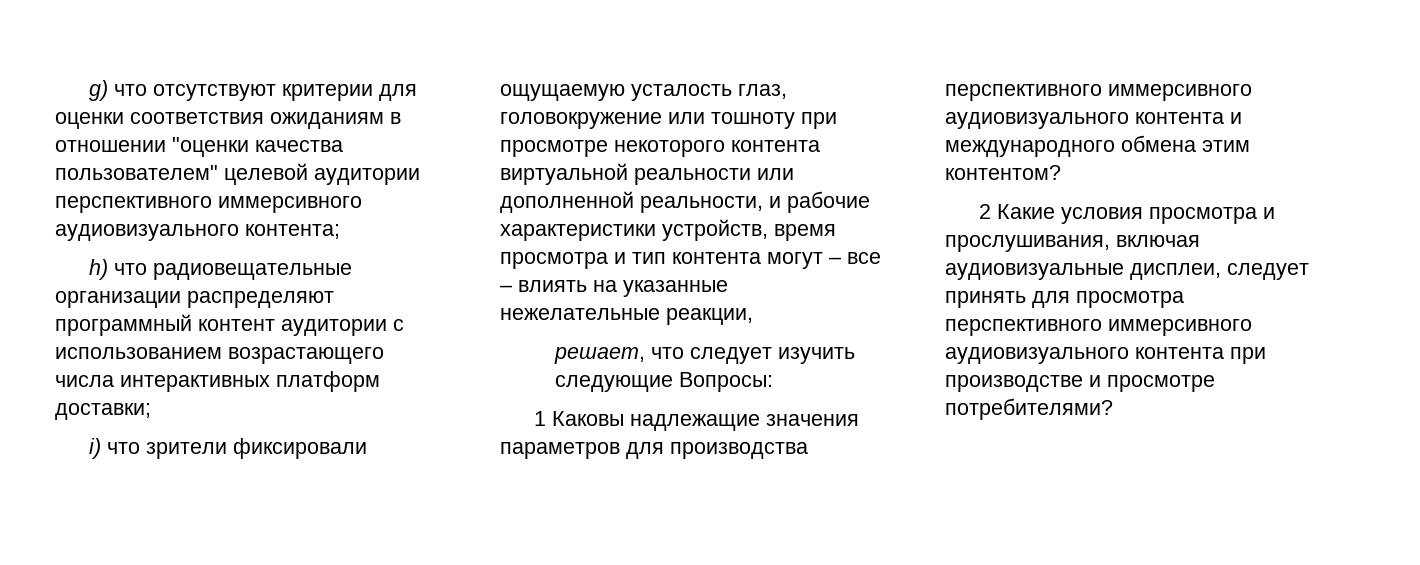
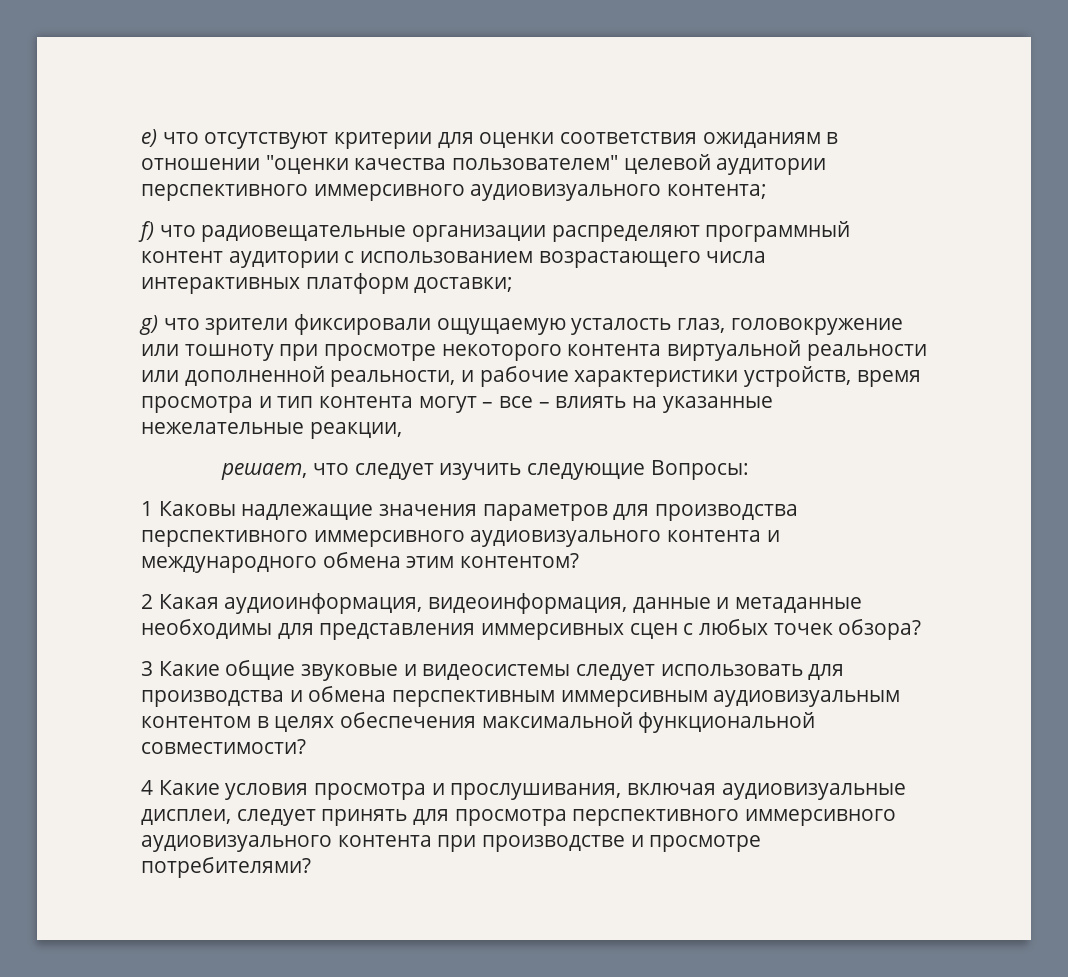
- g) что отсутствуют критерии для оценки соответствия ожиданиям в отношении "оценки качества пользователем" целевой аудитории перспективного иммерсивного аудиовизуального контента;
+ e) что отсутствуют критерии для оценки соответствия ожиданиям в отношении "оценки качества пользователем" целевой аудитории перспективного иммерсивного аудиовизуального контента;
- h) что радиовещательные организации распределяют программный контент аудитории с использованием возрастающего числа интерактивных платформ доставки;
+ f) что радиовещательные организации распределяют программный контент аудитории с использованием возрастающего числа интерактивных платформ доставки;
- i) что зрители фиксировали ощущаемую усталость глаз, головокружение или тошноту при просмотре некоторого контента виртуальной реальности или дополненной реальности, и рабочие характеристики устройств, время просмотра и тип контента могут – все – влиять на указанные нежелательные реакции,
+ g) что зрители фиксировали ощущаемую усталость глаз, головокружение или тошноту при просмотре некоторого контента виртуальной реальности или дополненной реальности, и рабочие характеристики устройств, время просмотра и тип контента могут – все – влиять на указанные нежелательные реакции,
- 2 Какие условия просмотра и прослушивания, включая аудиовизуальные дисплеи, следует принять для просмотра перспективного иммерсивного аудиовизуального контента при производстве и просмотре потребителями?
+ 2 Какая аудиоинформация, видеоинформация, данные и метаданные необходимы для представления иммерсивных сцен с любых точек обзора?
+ 3 Какие общие звуковые и видеосистемы следует использовать для производства и обмена перспективным иммерсивным аудиовизуальным контентом в целях обеспечения максимальной функциональной совместимости?
+ 4 Какие условия просмотра и прослушивания, включая аудиовизуальные дисплеи, следует принять для просмотра перспективного иммерсивного аудиовизуального контента при производстве и просмотре потребителями?

